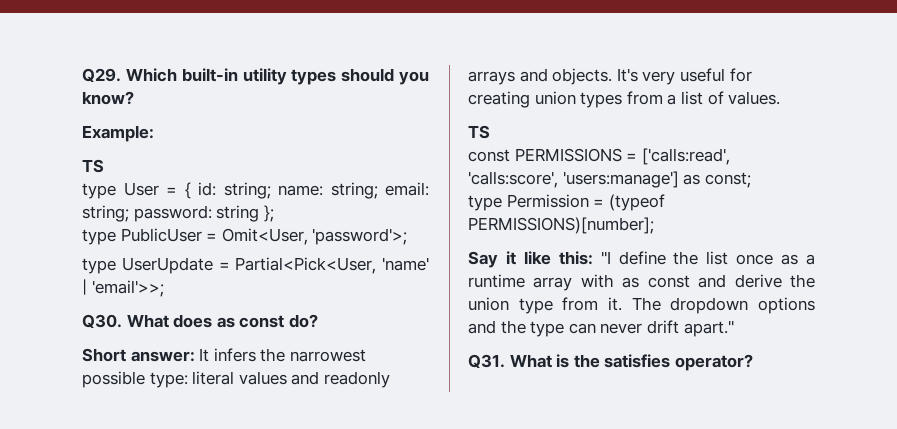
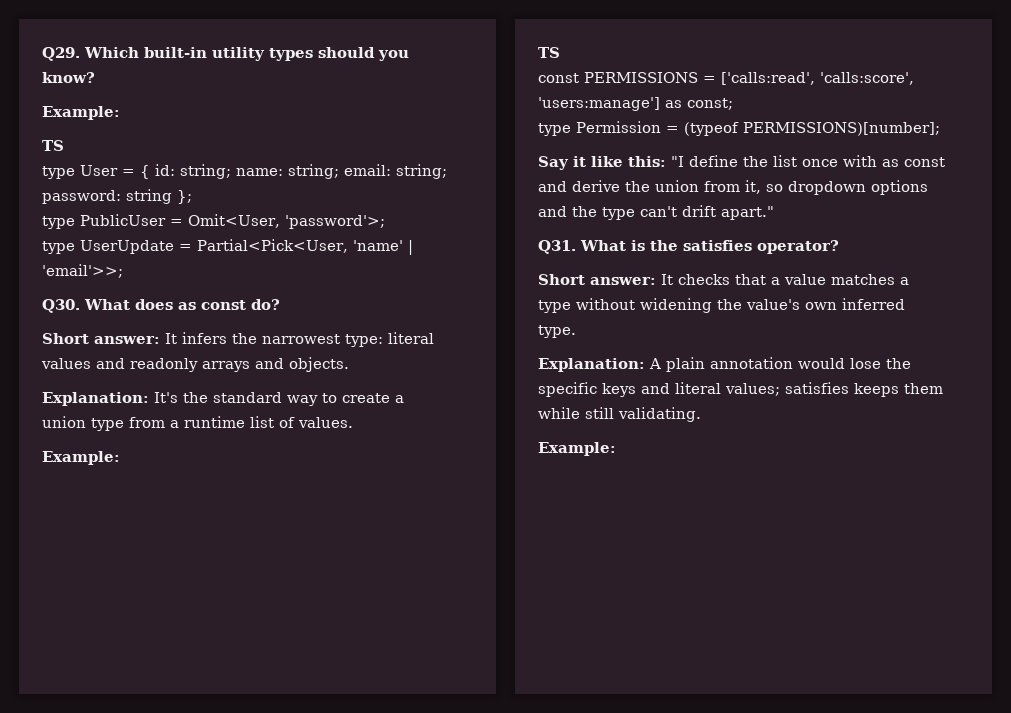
- Short answer: It infers the narrowest possible type: literal values and readonly arrays and objects. It's very useful for creating union types from a list of values.
+ Short answer: It infers the narrowest type: literal values and readonly arrays and objects.
+ Explanation: It's the standard way to create a union type from a runtime list of values.
+ Example:
- Say it like this: "I define the list once as a runtime array with as const and derive the union type from it. The dropdown options and the type can never drift apart."
+ Say it like this: "I define the list once with as const and derive the union from it, so dropdown options and the type can't drift apart."
+ Short answer: It checks that a value matches a type without widening the value's own inferred type.
+ Explanation: A plain annotation would lose the specific keys and literal values; satisfies keeps them while still validating.
+ Example:

